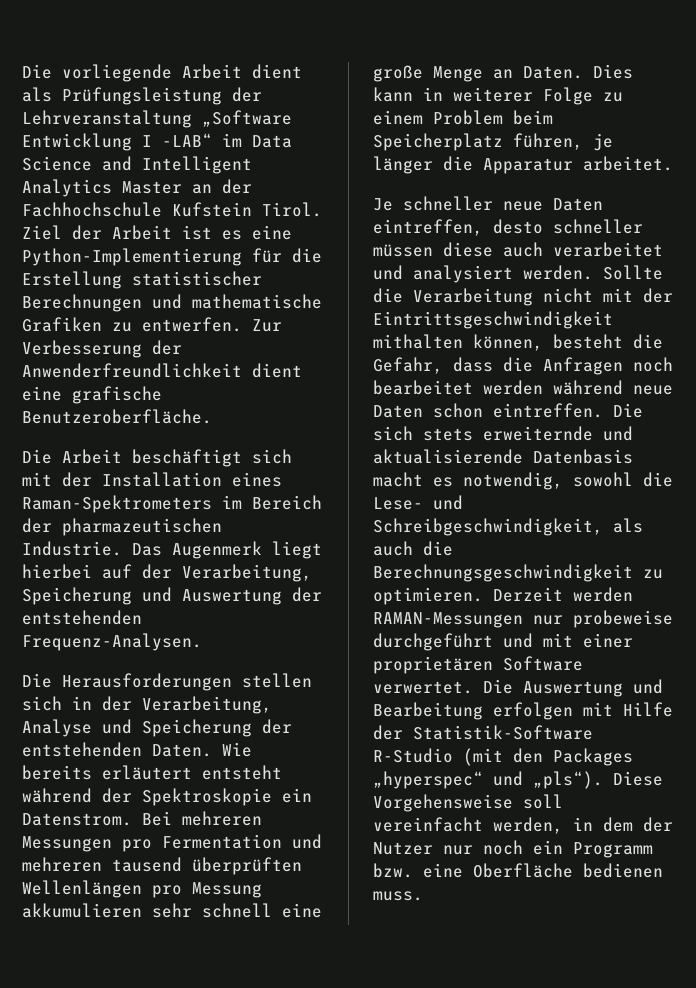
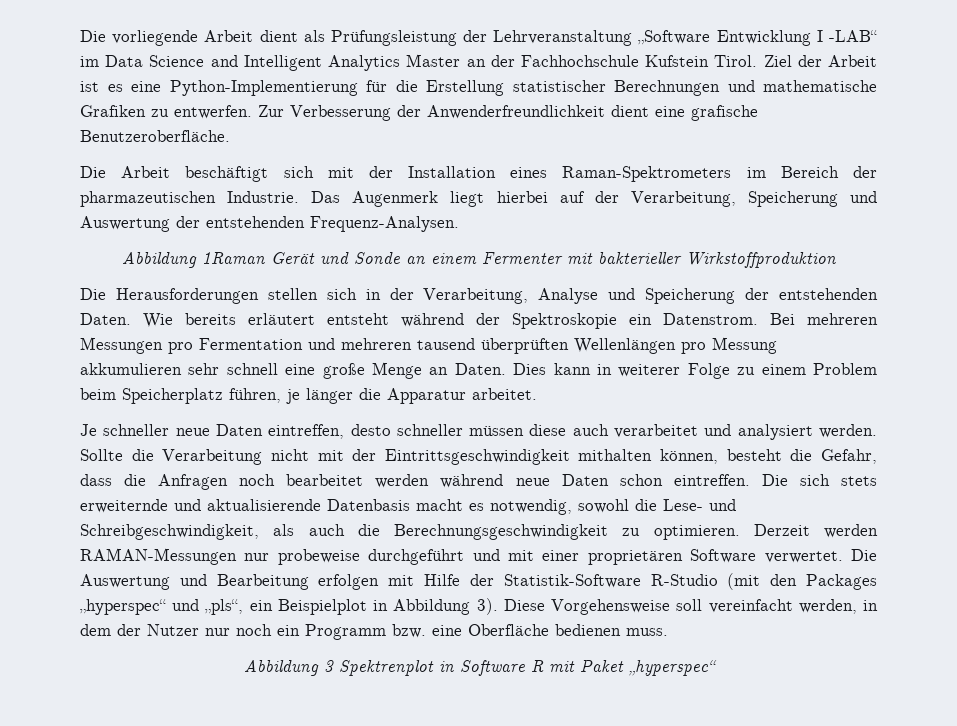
+ Abbildung 1Raman Gerät und Sonde an einem Fermenter mit bakterieller Wirkstoffproduktion
- Die Auswertung und Bearbeitung erfolgen mit Hilfe der Statistik-Software R-Studio (mit den Packages „hyperspec“ und „pls“).
+ Die Auswertung und Bearbeitung erfolgen mit Hilfe der Statistik-Software R-Studio (mit den Packages „hyperspec“ und „pls“, ein Beispielplot in Abbildung 3).
+ Abbildung 3 Spektrenplot in Software R mit Paket „hyperspec“

